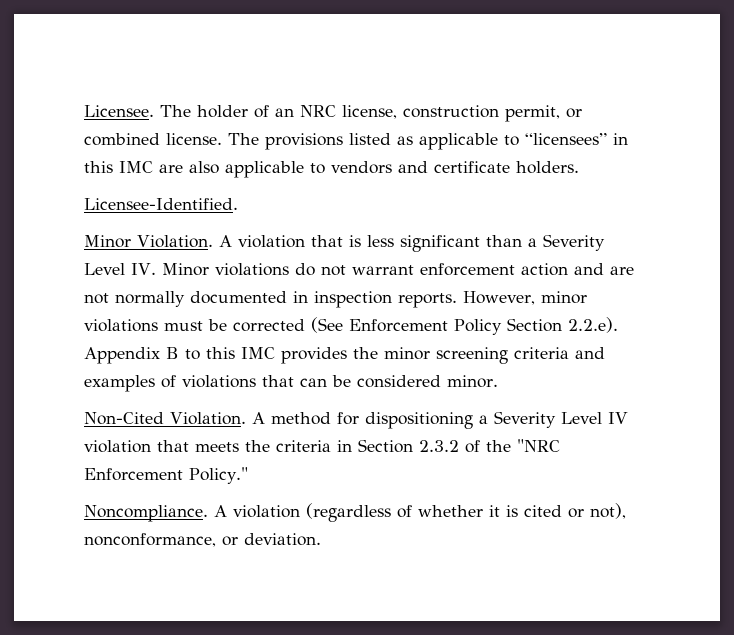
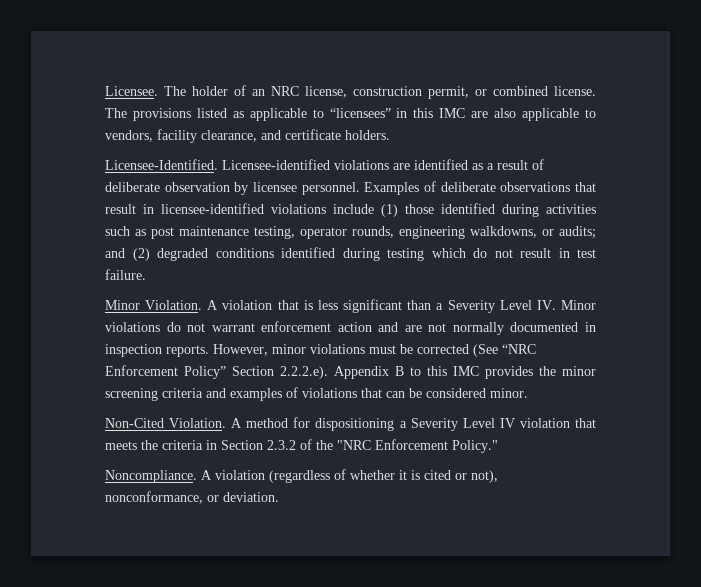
- The provisions listed as applicable to “licensees” in this IMC are also applicable to vendors and certificate holders.
+ The provisions listed as applicable to “licensees” in this IMC are also applicable to vendors, facility clearance, and certificate holders.
+ Licensee-identified violations are identified as a result of deliberate observation by licensee personnel. Examples of deliberate observations that result in licensee-identified violations include (1) those identified during activities such as post maintenance testing, operator rounds, engineering walkdowns, or audits; and (2) degraded conditions identified during testing which do not result in test failure.
- However, minor violations must be corrected (See Enforcement Policy Section 2.2.e). Appendix B to this IMC provides the minor screening criteria and examples of violations that can be considered minor.
+ However, minor violations must be corrected (See “NRC Enforcement Policy” Section 2.2.2.e). Appendix B to this IMC provides the minor screening criteria and examples of violations that can be considered minor.

